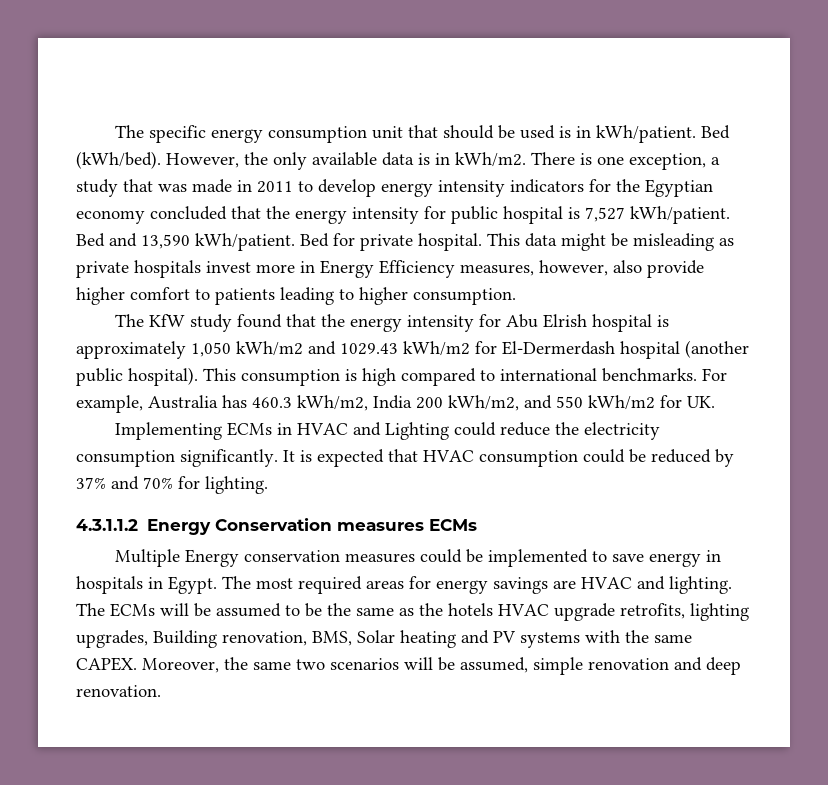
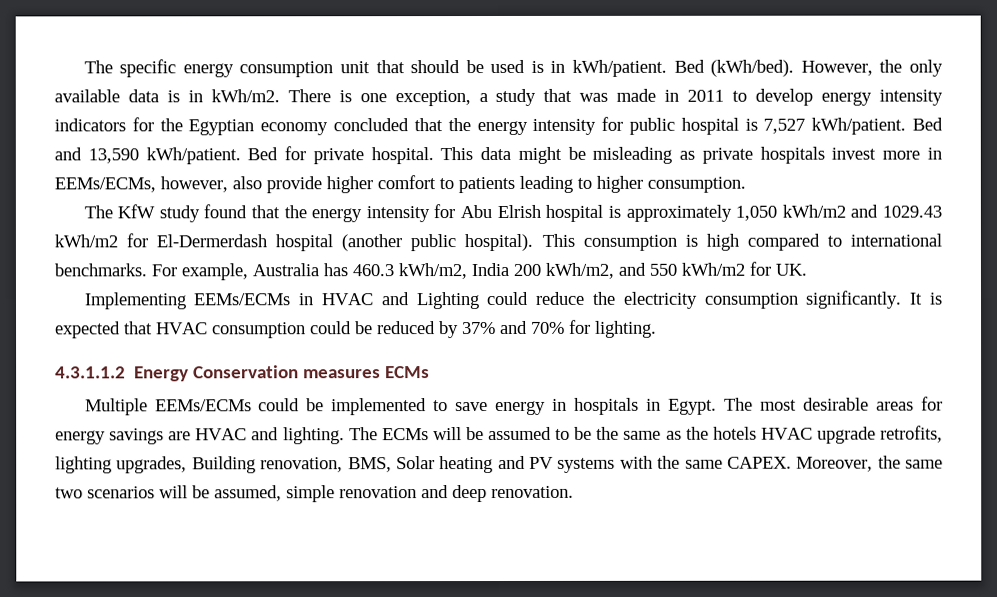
- This data might be misleading as private hospitals invest more in Energy Efficiency measures, however, also provide higher comfort to patients leading to higher consumption.
+ This data might be misleading as private hospitals invest more in EEMs/ECMs, however, also provide higher comfort to patients leading to higher consumption.
- Implementing ECMs in HVAC and Lighting could reduce the electricity consumption significantly.
+ Implementing EEMs/ECMs in HVAC and Lighting could reduce the electricity consumption significantly.
- Multiple Energy conservation measures could be implemented to save energy in hospitals in Egypt.
+ Multiple EEMs/ECMs could be implemented to save energy in hospitals in Egypt.
- The most required areas for energy savings are HVAC and lighting.
+ The most desirable areas for energy savings are HVAC and lighting.

